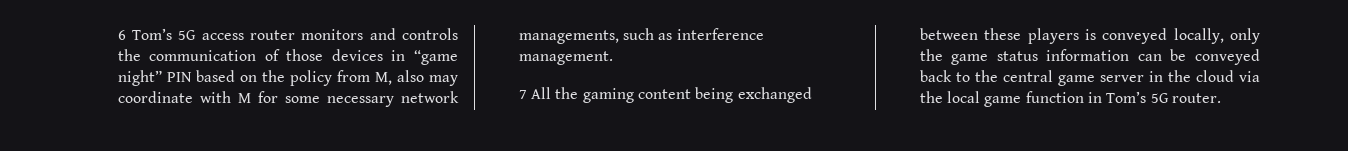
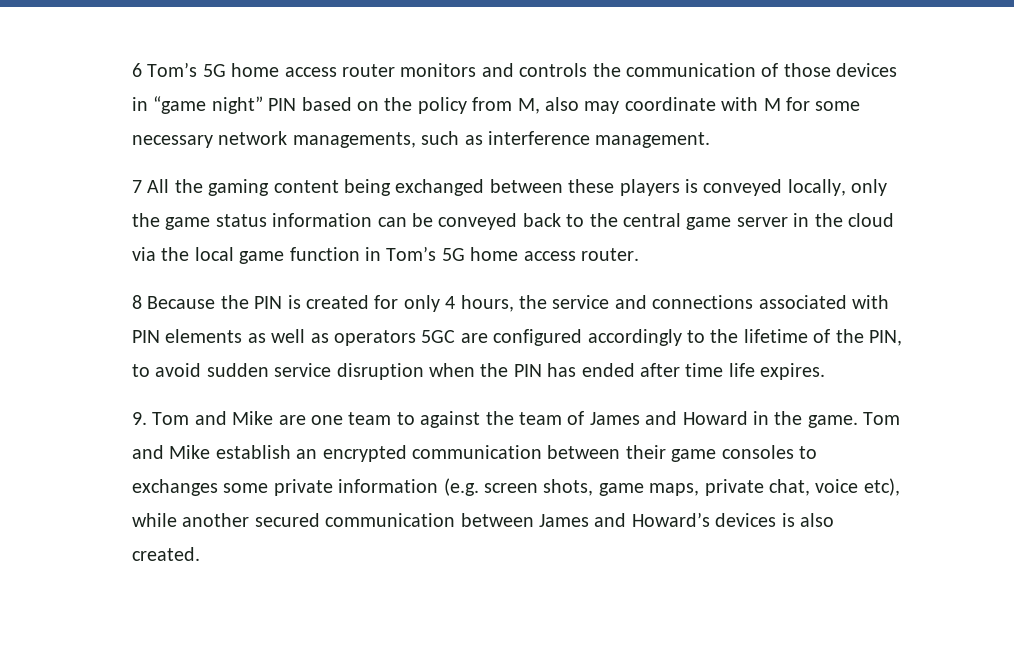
- 6 Tom’s 5G access router monitors and controls the communication of those devices in “game night” PIN based on the policy from M, also may coordinate with M for some necessary network managements, such as interference management.
+ 6 Tom’s 5G home access router monitors and controls the communication of those devices in “game night” PIN based on the policy from M, also may coordinate with M for some necessary network managements, such as interference management.
- 7 All the gaming content being exchanged between these players is conveyed locally, only the game status information can be conveyed back to the central game server in the cloud via the local game function in Tom’s 5G router.
+ 7 All the gaming content being exchanged between these players is conveyed locally, only the game status information can be conveyed back to the central game server in the cloud via the local game function in Tom’s 5G home access router.
+ 8 Because the PIN is created for only 4 hours, the service and connections associated with PIN elements as well as operators 5GC are configured accordingly to the lifetime of the PIN, to avoid sudden service disruption when the PIN has ended after time life expires.
+ 9. Tom and Mike are one team to against the team of James and Howard in the game. Tom and Mike establish an encrypted communication between their game consoles to exchanges some private information (e.g. screen shots, game maps, private chat, voice etc), while another secured communication between James and Howard’s devices is also created.

